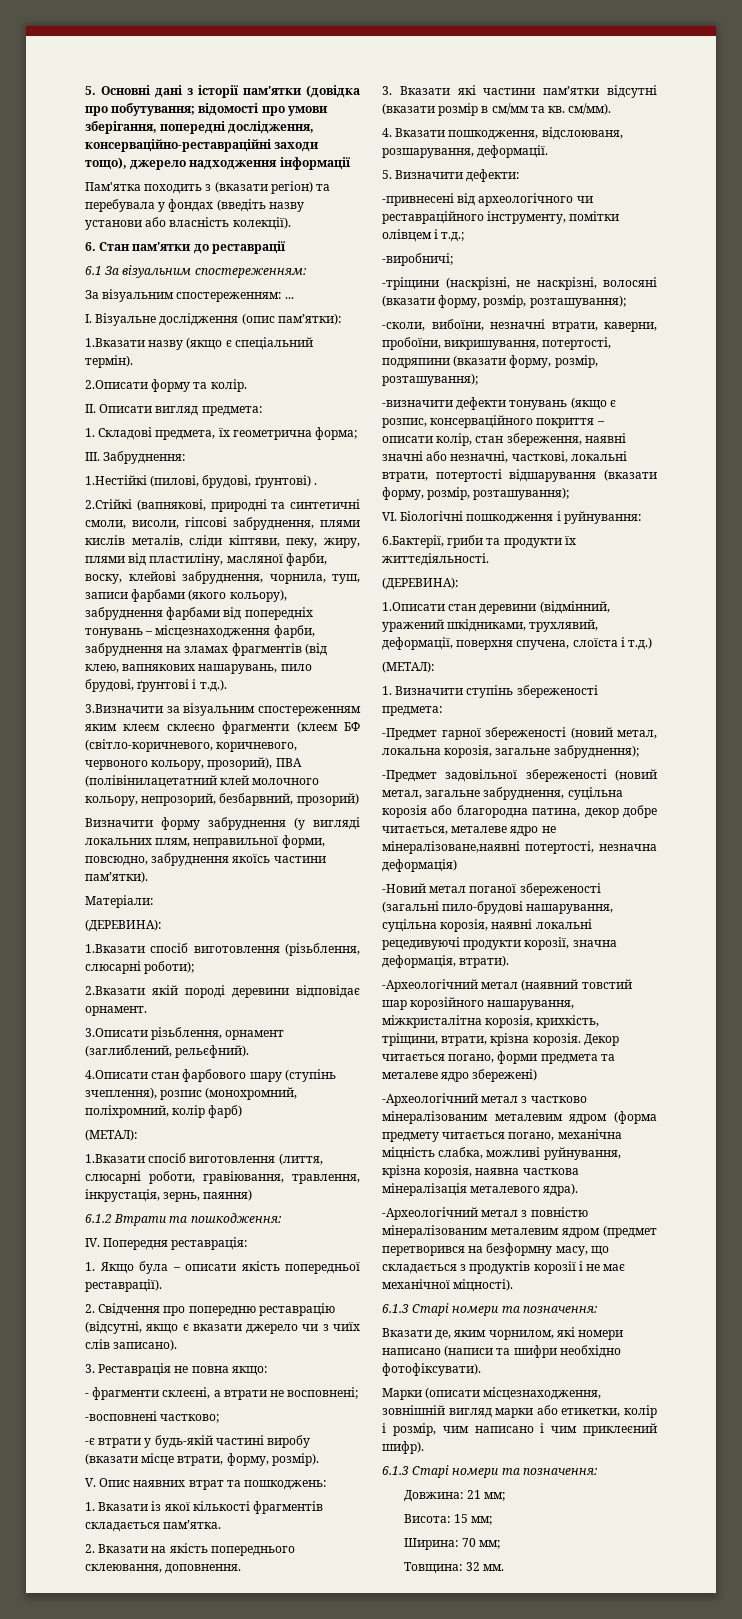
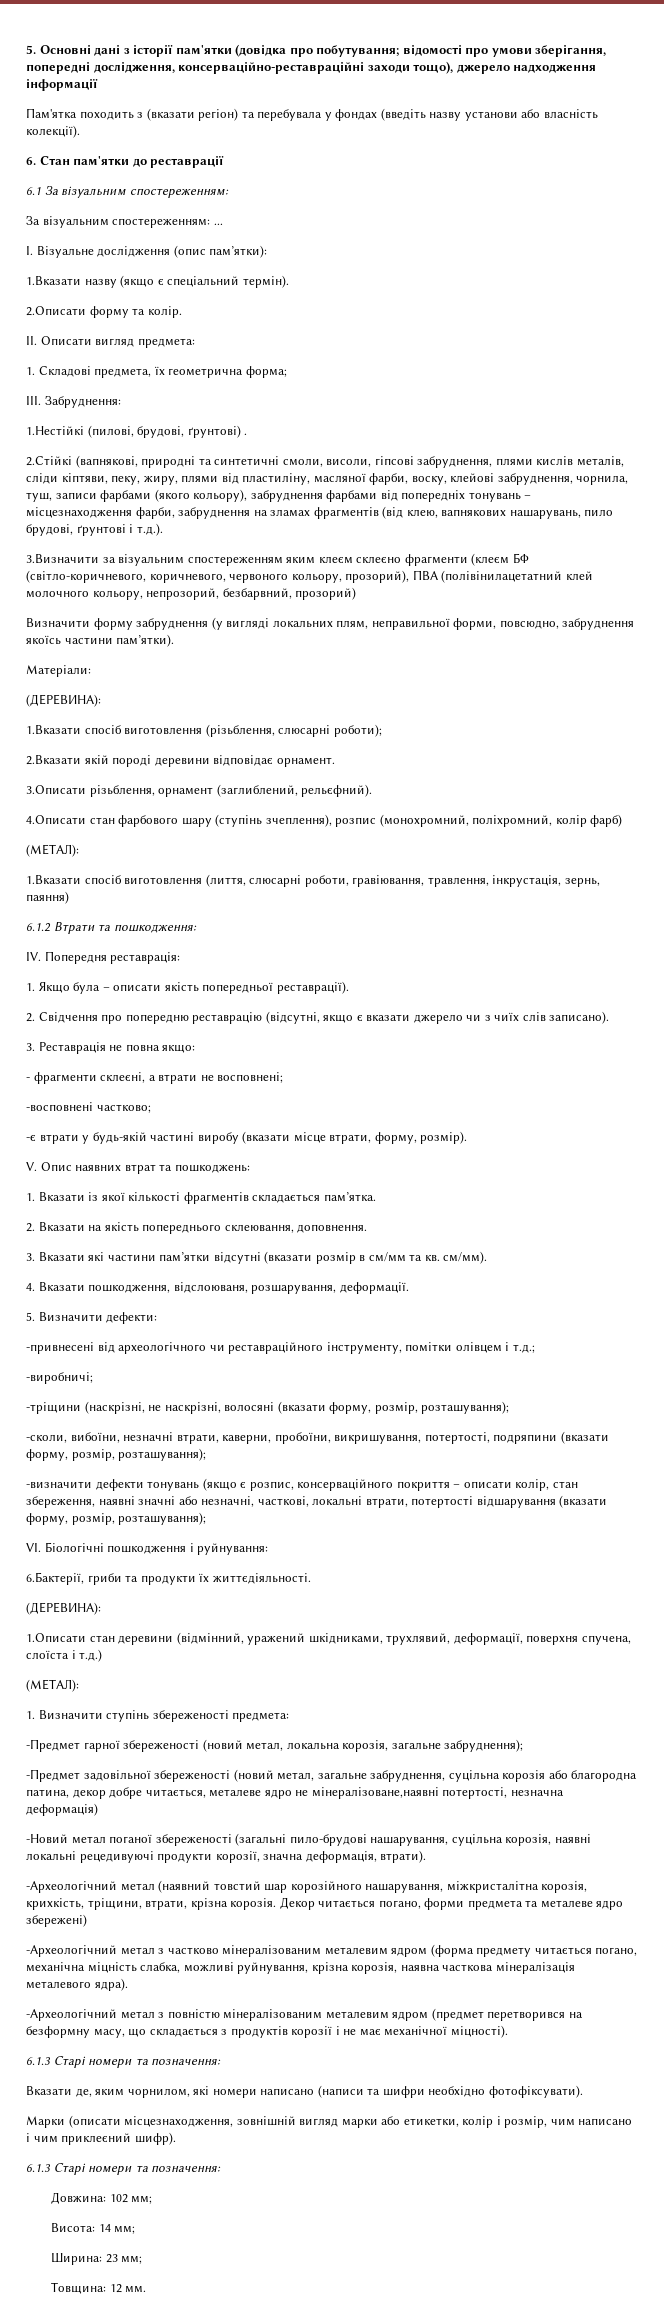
- Довжина: 21 мм;
+ Довжина: 102 мм;
- Висота: 15 мм;
+ Висота: 14 мм;
- Ширина: 70 мм;
+ Ширина: 23 мм;
- Товщина: 32 мм.
+ Товщина: 12 мм.

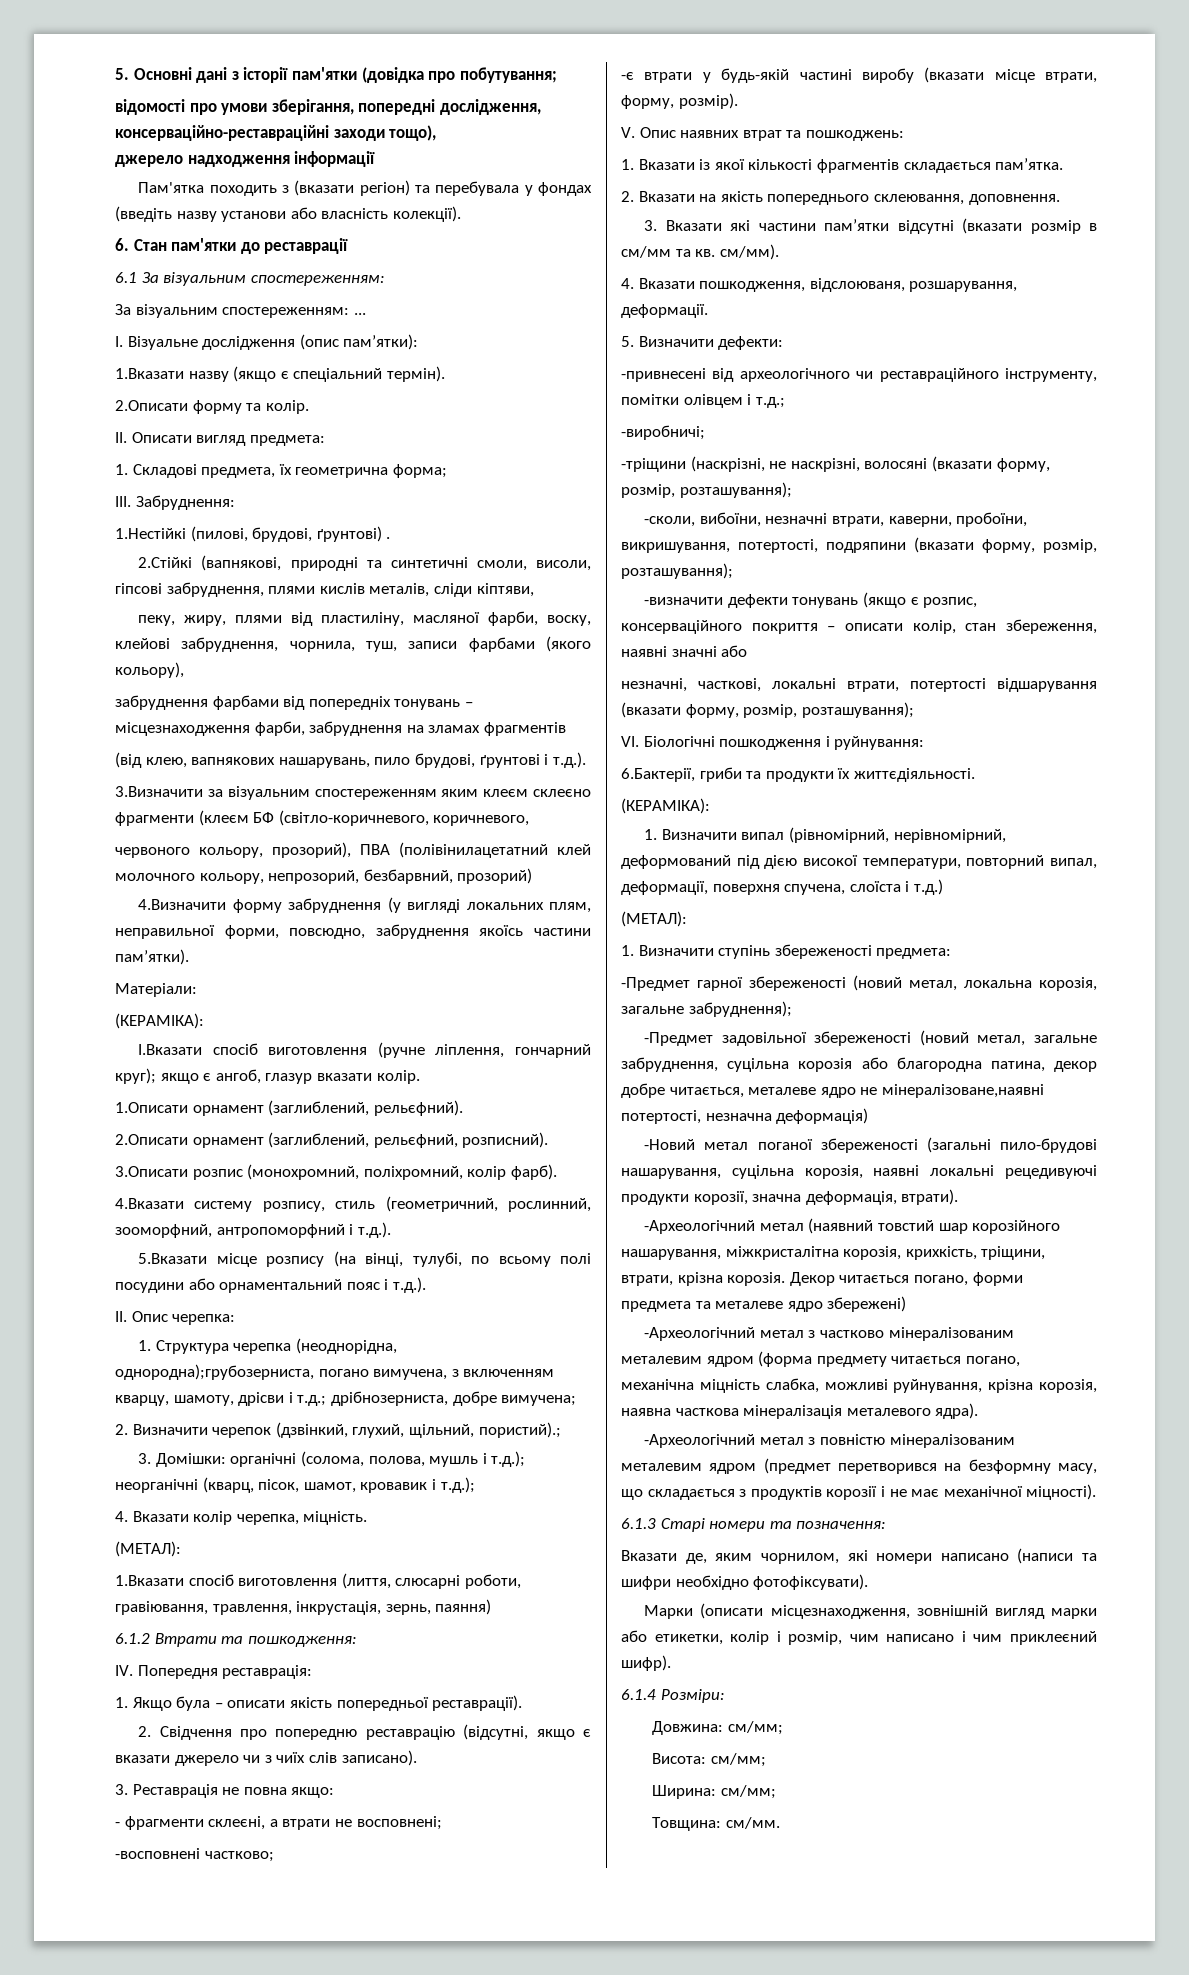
- 5. Основні дані з історії пам'ятки (довідка про побутування; відомості про умови зберігання, попередні дослідження, консерваційно-реставраційні заходи тощо), джерело надходження інформації
+ 5. Основні дані з історії пам'ятки (довідка про побутування;
+ відомості про умови зберігання, попередні дослідження, консерваційно-реставраційні заходи тощо),
+ джерело надходження інформації
- 2.Стійкі (вапнякові, природні та синтетичні смоли, висоли, гіпсові забруднення, плями кислів металів, сліди кіптяви, пеку, жиру, плями від пластиліну, масляної фарби, воску, клейові забруднення, чорнила, туш, записи фарбами (якого кольору), забруднення фарбами від попередніх тонувань – місцезнаходження фарби, забруднення на зламах фрагментів (від клею, вапнякових нашарувань, пило брудові, ґрунтові і т.д.).
+ 2.Стійкі (вапнякові, природні та синтетичні смоли, висоли, гіпсові забруднення, плями кислів металів, сліди кіптяви,
+ пеку, жиру, плями від пластиліну, масляної фарби, воску, клейові забруднення, чорнила, туш, записи фарбами (якого кольору),
+ забруднення фарбами від попередніх тонувань – місцезнаходження фарби, забруднення на зламах фрагментів
+ (від клею, вапнякових нашарувань, пило брудові, ґрунтові і т.д.).
- 3.Визначити за візуальним спостереженням яким клеєм склеєно фрагменти (клеєм БФ (світло-коричневого, коричневого, червоного кольору, прозорий), ПВА (полівінилацетатний клей молочного кольору, непрозорий, безбарвний, прозорий)
+ 3.Визначити за візуальним спостереженням яким клеєм склеєно фрагменти (клеєм БФ (світло-коричневого, коричневого,
+ червоного кольору, прозорий), ПВА (полівінилацетатний клей молочного кольору, непрозорий, безбарвний, прозорий)
- Визначити форму забруднення (у вигляді локальних плям, неправильної форми, повсюдно, забруднення якоїсь частини пам’ятки).
+ 4.Визначити форму забруднення (у вигляді локальних плям, неправильної форми, повсюдно, забруднення якоїсь частини пам’ятки).
  Матеріали:
- (ДЕРЕВИНА):
- 1.Вказати спосіб виготовлення (різьблення, слюсарні роботи);
- 2.Вказати якій породі деревини відповідає орнамент.
- 3.Описати різьблення, орнамент (заглиблений, рельєфний).
- 4.Описати стан фарбового шару (ступінь зчеплення), розпис (монохромний, поліхромний, колір фарб)
+ (КЕРАМІКА):
+ I.Вказати спосіб виготовлення (ручне ліплення, гончарний круг); якщо є ангоб, глазур вказати колір.
+ 1.Описати орнамент (заглиблений, рельєфний).
+ 2.Описати орнамент (заглиблений, рельєфний, розписний).
+ 3.Описати розпис (монохромний, поліхромний, колір фарб).
+ 4.Вказати систему розпису, стиль (геометричний, рослинний, зооморфний, антропоморфний і т.д.).
+ 5.Вказати місце розпису (на вінці, тулубі, по всьому полі посудини або орнаментальний пояс і т.д.).
+ II. Опис черепка:
+ 1. Структура черепка (неоднорідна, однородна);грубозерниста, погано вимучена, з включенням кварцу, шамоту, дрісви і т.д.; дрібнозерниста, добре вимучена;
+ 2. Визначити черепок (дзвінкий, глухий, щільний, пористий).;
+ 3. Домішки: органічні (солома, полова, мушль і т.д.); неорганічні (кварц, пісок, шамот, кровавик і т.д.);
+ 4. Вказати колір черепка, міцність.
- -визначити дефекти тонувань (якщо є розпис, консерваційного покриття – описати колір, стан збереження, наявні значні або незначні, часткові, локальні втрати, потертості відшарування (вказати форму, розмір, розташування);
+ -визначити дефекти тонувань (якщо є розпис, консерваційного покриття – описати колір, стан збереження, наявні значні або
+ незначні, часткові, локальні втрати, потертості відшарування (вказати форму, розмір, розташування);
  6.Бактерії, гриби та продукти їх життєдіяльності.
- (ДЕРЕВИНА):
- 1.Описати стан деревини (відмінний, уражений шкідниками, трухлявий, деформації, поверхня спучена, слоїста і т.д.)
+ (КЕРАМІКА):
+ 1. Визначити випал (рівномірний, нерівномірний, деформований під дією високої температури, повторний випал, деформації, поверхня спучена, слоїста і т.д.)
  Марки (описати місцезнаходження, зовнішній вигляд марки або етикетки, колір і розмір, чим написано і чим приклеєний шифр).
- 6.1.3 Старі номери та позначення:
+ 6.1.4 Розміри:
- Довжина: 102 мм;
+ Довжина: см/мм;
- Висота: 14 мм;
+ Висота: см/мм;
- Ширина: 23 мм;
+ Ширина: см/мм;
- Товщина: 12 мм.
+ Товщина: см/мм.

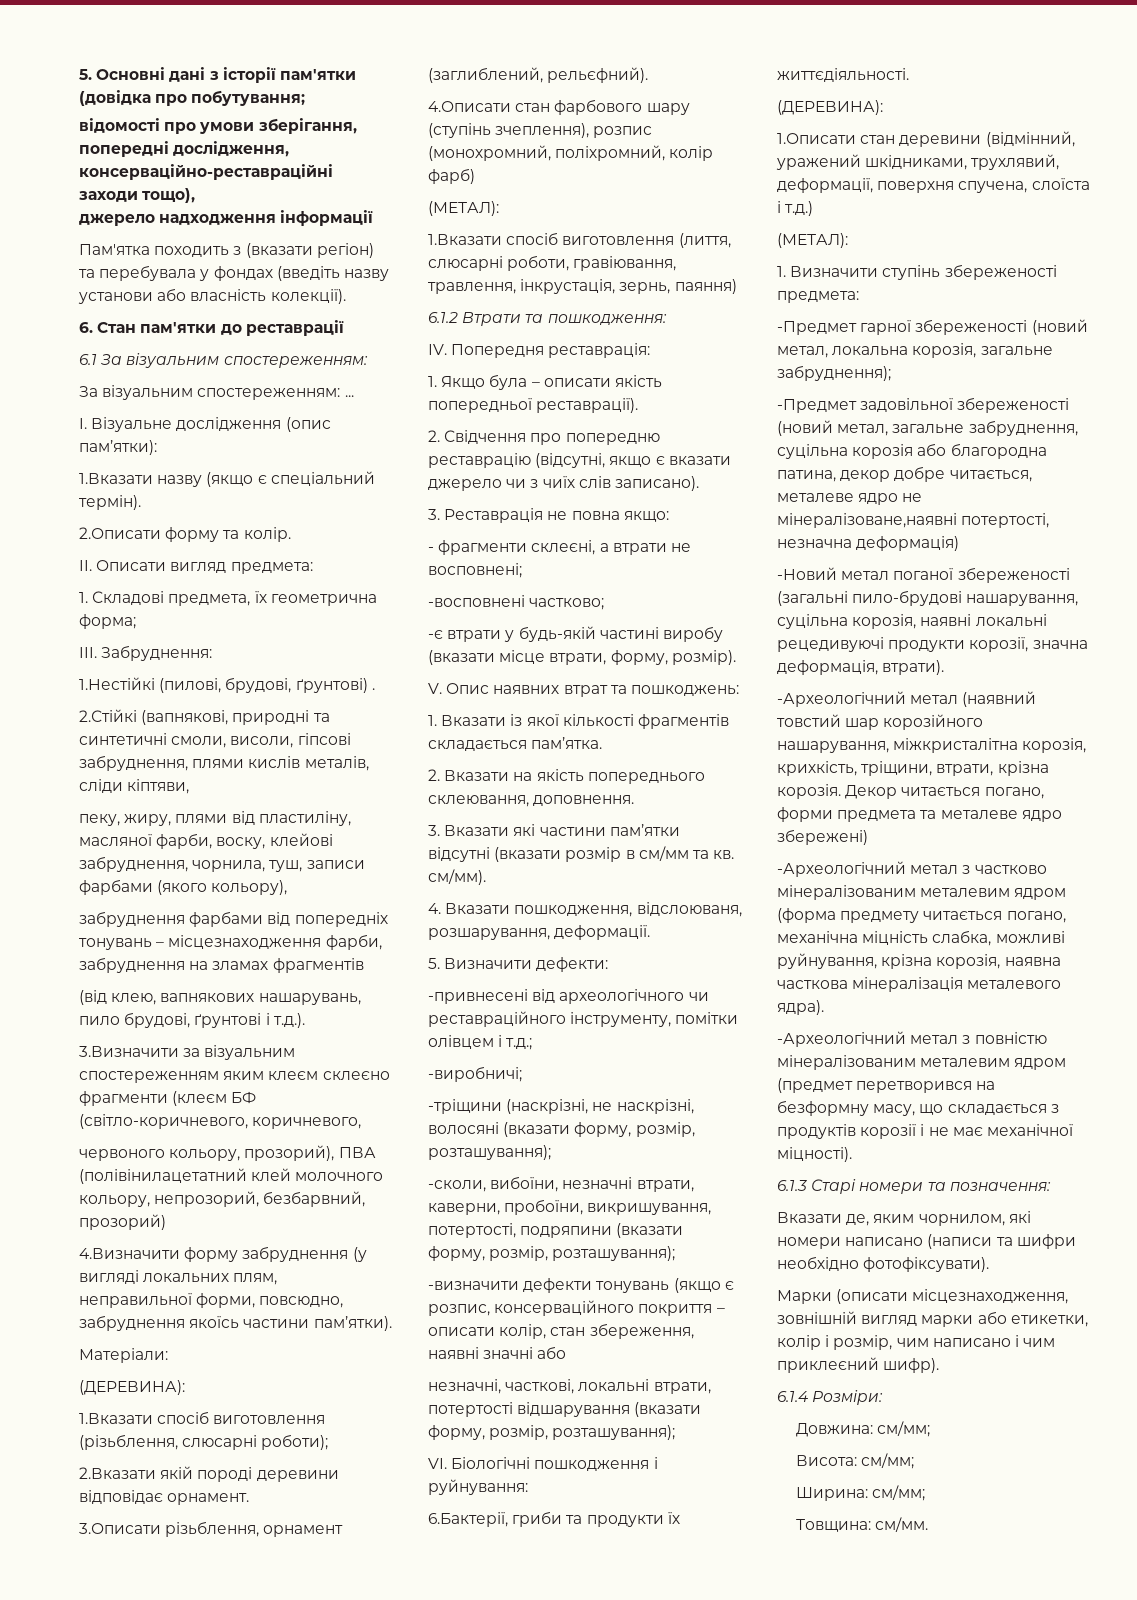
  Матеріали:
- (КЕРАМІКА):
- I.Вказати спосіб виготовлення (ручне ліплення, гончарний круг); якщо є ангоб, глазур вказати колір.
- 1.Описати орнамент (заглиблений, рельєфний).
- 2.Описати орнамент (заглиблений, рельєфний, розписний).
- 3.Описати розпис (монохромний, поліхромний, колір фарб).
- 4.Вказати систему розпису, стиль (геометричний, рослинний, зооморфний, антропоморфний і т.д.).
- 5.Вказати місце розпису (на вінці, тулубі, по всьому полі посудини або орнаментальний пояс і т.д.).
- II. Опис черепка:
- 1. Структура черепка (неоднорідна, однородна);грубозерниста, погано вимучена, з включенням кварцу, шамоту, дрісви і т.д.; дрібнозерниста, добре вимучена;
- 2. Визначити черепок (дзвінкий, глухий, щільний, пористий).;
- 3. Домішки: органічні (солома, полова, мушль і т.д.); неорганічні (кварц, пісок, шамот, кровавик і т.д.);
- 4. Вказати колір черепка, міцність.
+ (ДЕРЕВИНА):
+ 1.Вказати спосіб виготовлення (різьблення, слюсарні роботи);
+ 2.Вказати якій породі деревини відповідає орнамент.
+ 3.Описати різьблення, орнамент (заглиблений, рельєфний).
+ 4.Описати стан фарбового шару (ступінь зчеплення), розпис (монохромний, поліхромний, колір фарб)
  6.Бактерії, гриби та продукти їх життєдіяльності.
- (КЕРАМІКА):
- 1. Визначити випал (рівномірний, нерівномірний, деформований під дією високої температури, повторний випал, деформації, поверхня спучена, слоїста і т.д.)
+ (ДЕРЕВИНА):
+ 1.Описати стан деревини (відмінний, уражений шкідниками, трухлявий, деформації, поверхня спучена, слоїста і т.д.)

